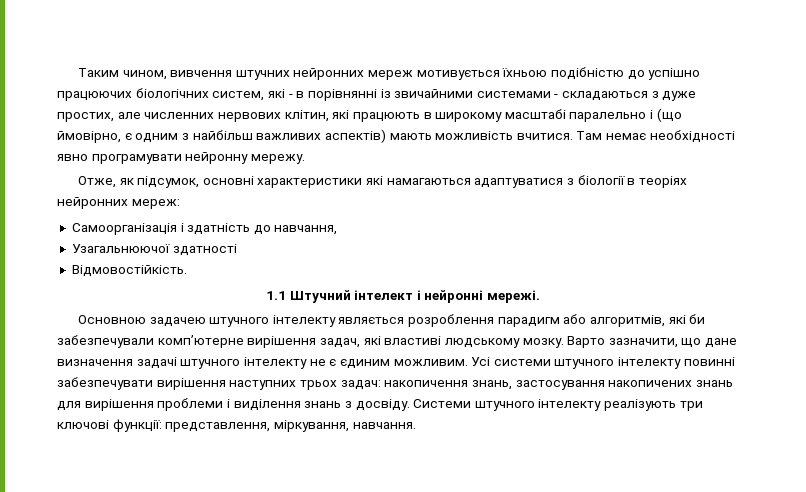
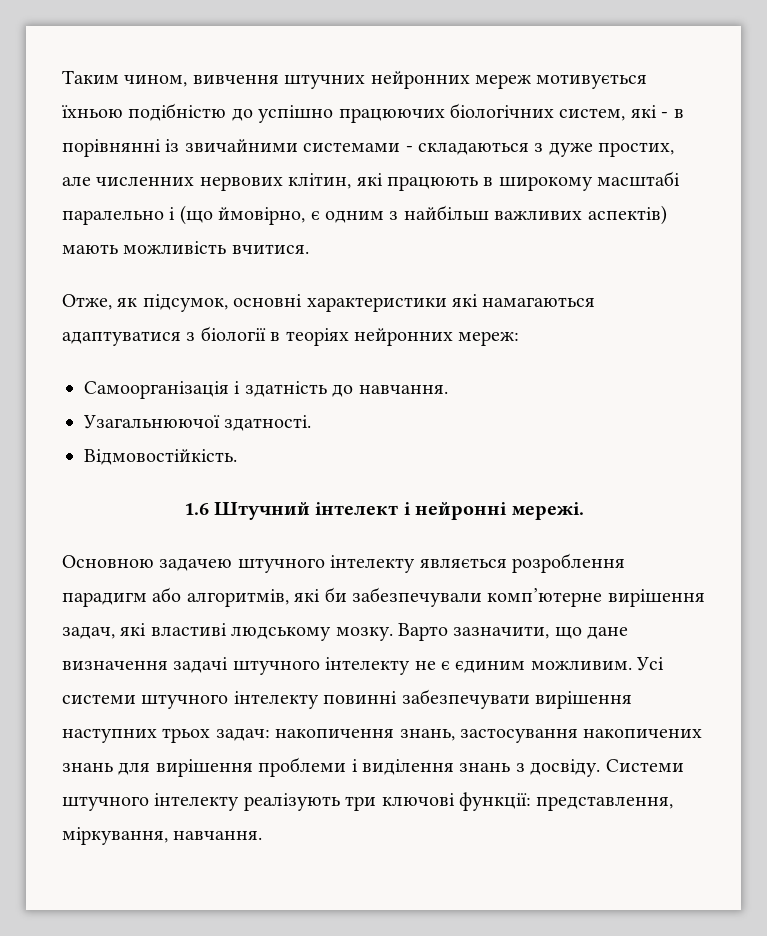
- Там немає необхідності явно програмувати нейронну мережу.
- Самоорганізація і здатність до навчання,
+ Самоорганізація і здатність до навчання.
- Узагальнюючої здатності
+ Узагальнюючої здатності.
- 1.1 Штучний інтелект і нейронні мережі.
+ 1.6 Штучний інтелект і нейронні мережі.

